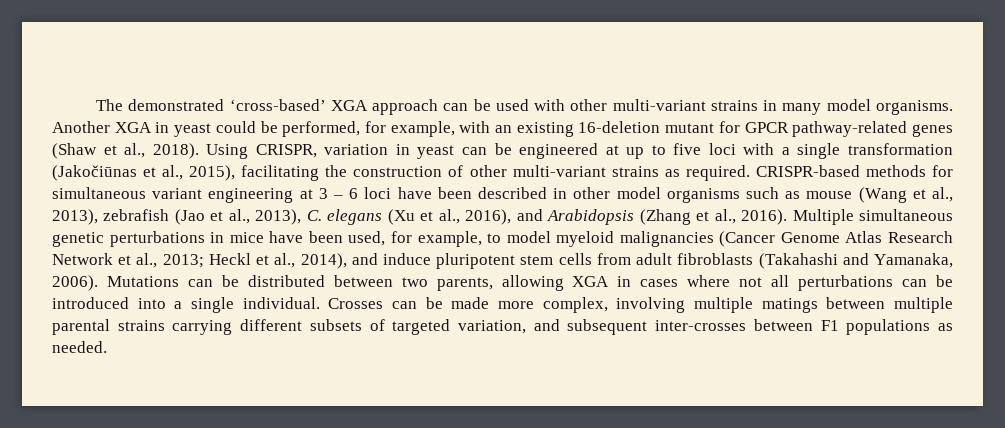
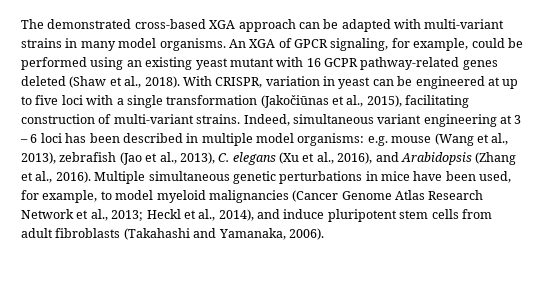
- The demonstrated ‘cross-based’ XGA approach can be used with other multi-variant strains in many model organisms.
+ The demonstrated cross-based XGA approach can be adapted with multi-variant strains in many model organisms.
- Another XGA in yeast could be performed, for example, with an existing 16-deletion mutant for GPCR pathway-related genes (Shaw et al., 2018).
+ An XGA of GPCR signaling, for example, could be performed using an existing yeast mutant with 16 GCPR pathway-related genes deleted (Shaw et al., 2018).
- Using CRISPR, variation in yeast can be engineered at up to five loci with a single transformation (Jakočiūnas et al., 2015), facilitating the construction of other multi-variant strains as required. CRISPR-based methods for simultaneous variant engineering at 3 – 6 loci have been described in other model organisms such as mouse (Wang et al., 2013), zebrafish (Jao et al., 2013), C. elegans (Xu et al., 2016), and Arabidopsis (Zhang et al., 2016).
+ With CRISPR, variation in yeast can be engineered at up to five loci with a single transformation (Jakočiūnas et al., 2015), facilitating construction of multi-variant strains. Indeed, simultaneous variant engineering at 3 – 6 loci has been described in multiple model organisms: e.g. mouse (Wang et al., 2013), zebrafish (Jao et al., 2013), C. elegans (Xu et al., 2016), and Arabidopsis (Zhang et al., 2016).
- Mutations can be distributed between two parents, allowing XGA in cases where not all perturbations can be introduced into a single individual. Crosses can be made more complex, involving multiple matings between multiple parental strains carrying different subsets of targeted variation, and subsequent inter-crosses between F1 populations as needed.

